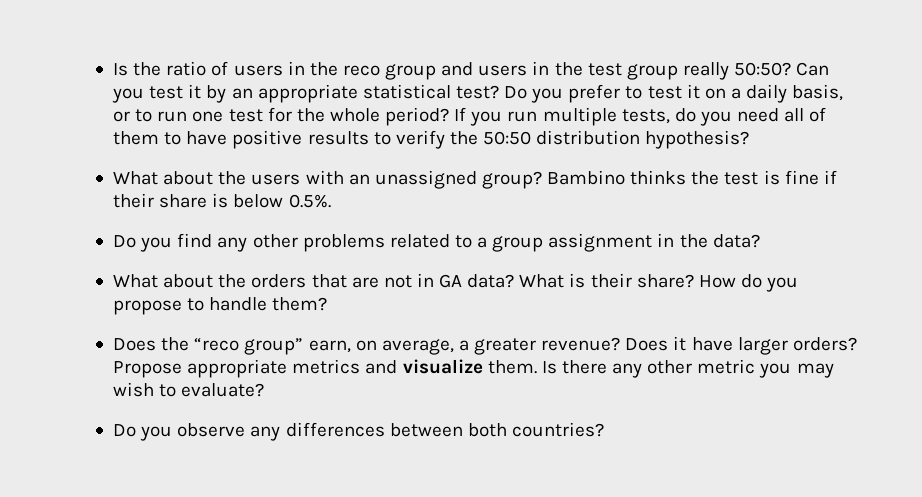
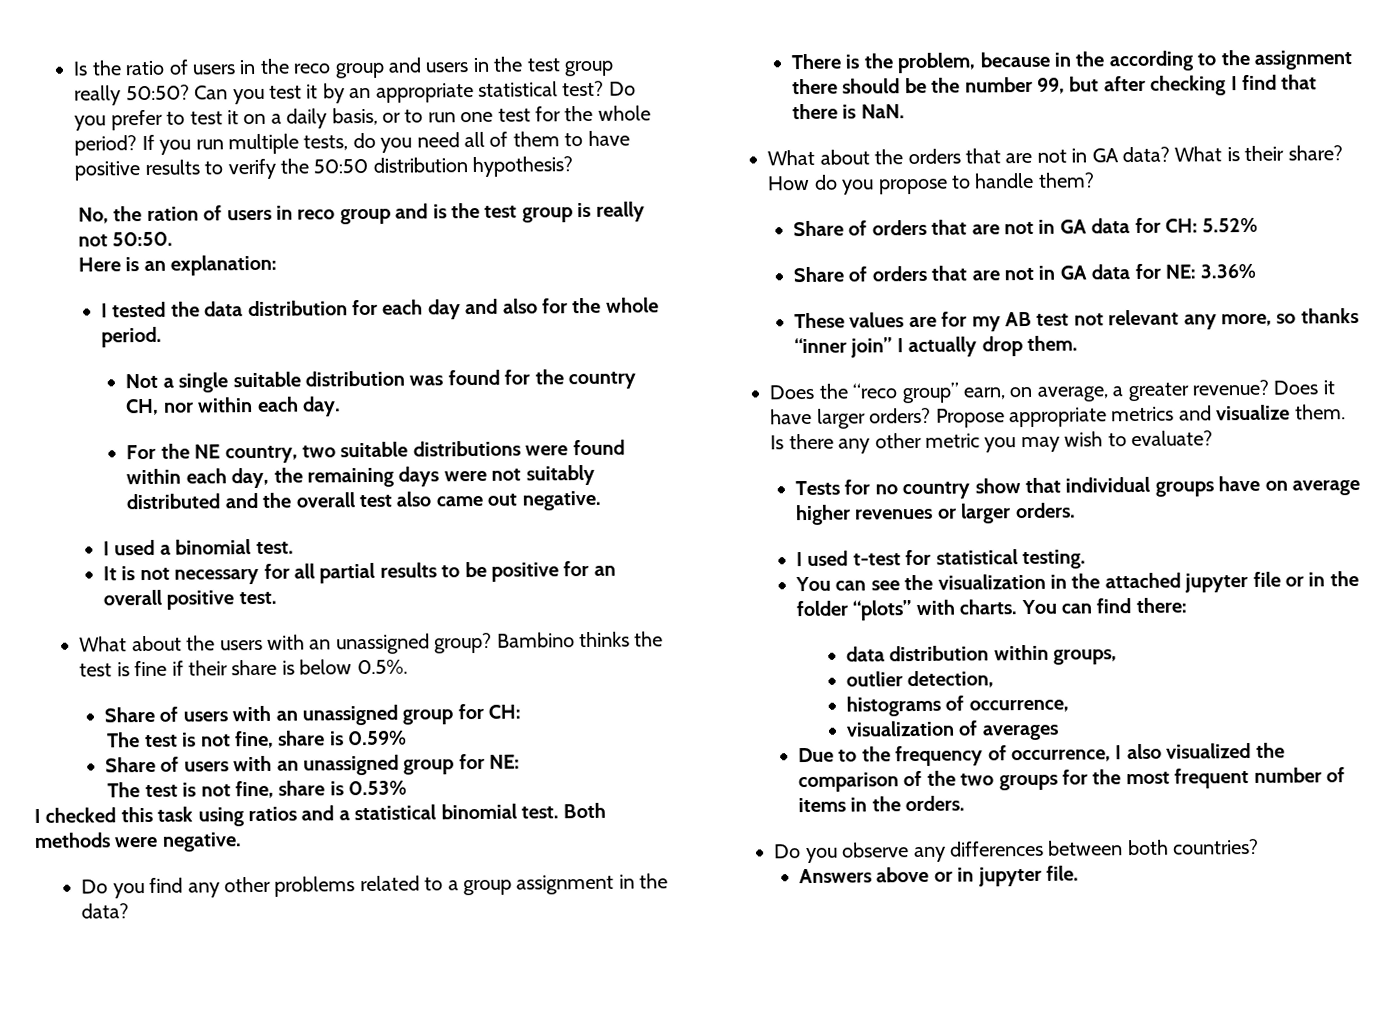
+ No, the ration of users in reco group and is the test group is really not 50:50.
+ Here is an explanation:
+ I tested the data distribution for each day and also for the whole period.
+ Not a single suitable distribution was found for the country CH, nor within each day.
+ For the NE country, two suitable distributions were found within each day, the remaining days were not suitably distributed and the overall test also came out negative.
+ I used a binomial test.
+ It is not necessary for all partial results to be positive for an overall positive test.
+ Share of users with an unassigned group for CH:
+ The test is not fine, share is 0.59%
+ Share of users with an unassigned group for NE:
+ The test is not fine, share is 0.53%
+ I checked this task using ratios and a statistical binomial test. Both methods were negative.
+ There is the problem, because in the according to the assignment there should be the number 99, but after checking I find that there is NaN.
+ Share of orders that are not in GA data for CH: 5.52%
+ Share of orders that are not in GA data for NE: 3.36%
+ These values are for my AB test not relevant any more, so thanks “inner join” I actually drop them.
+ Tests for no country show that individual groups have on average higher revenues or larger orders.
+ I used t-test for statistical testing.
+ You can see the visualization in the attached jupyter file or in the folder “plots” with charts. You can find there:
+ data distribution within groups,
+ outlier detection,
+ histograms of occurrence,
+ visualization of averages
+ Due to the frequency of occurrence, I also visualized the comparison of the two groups for the most frequent number of items in the orders.
+ Answers above or in jupyter file.

